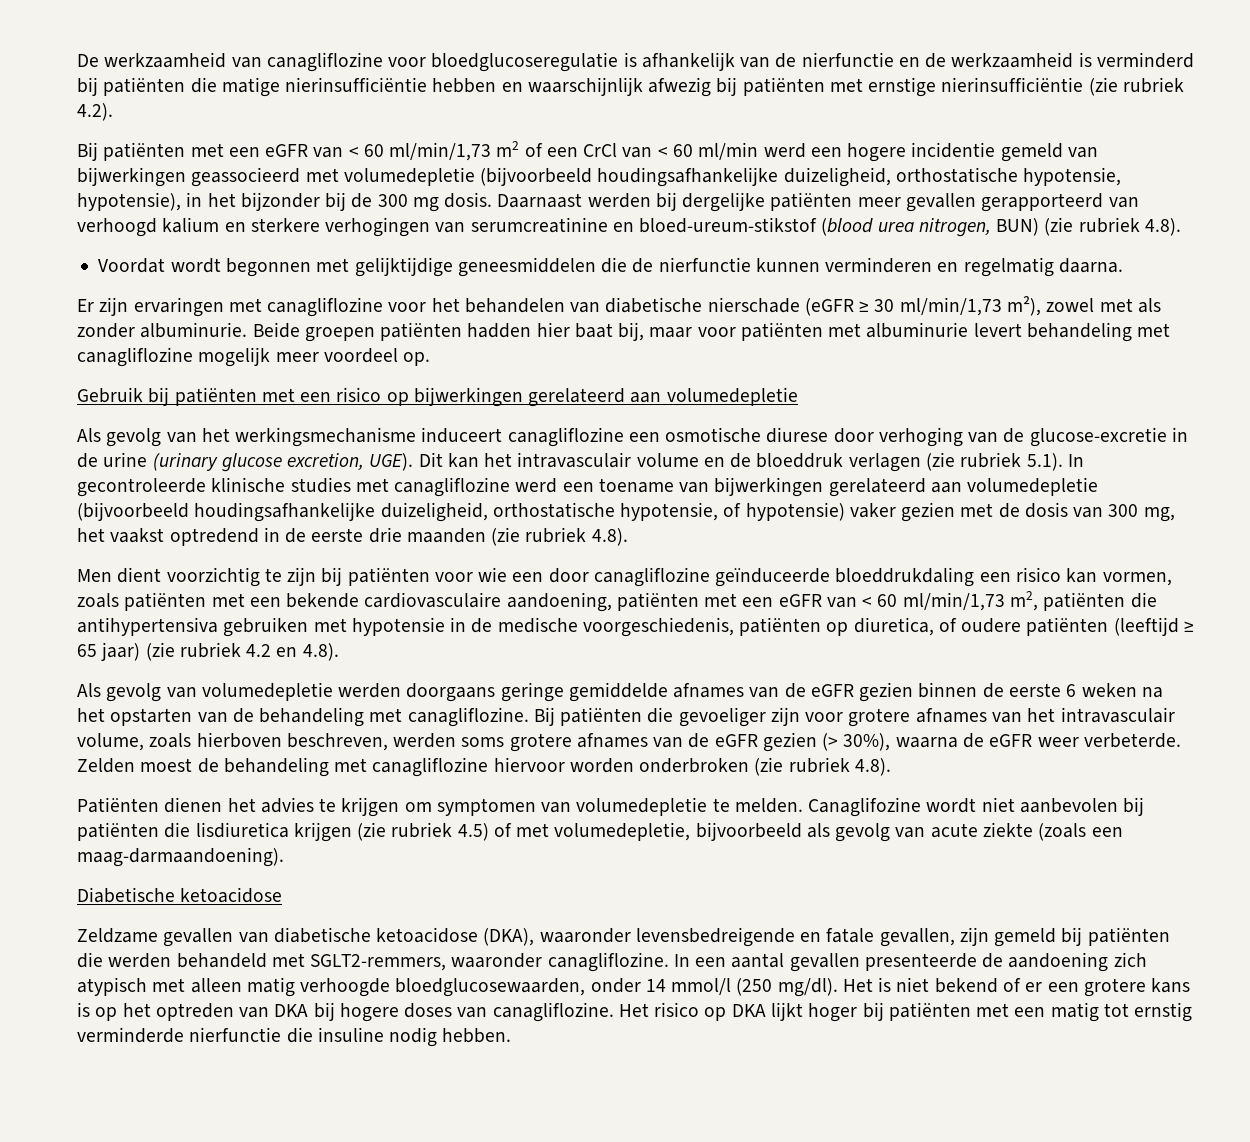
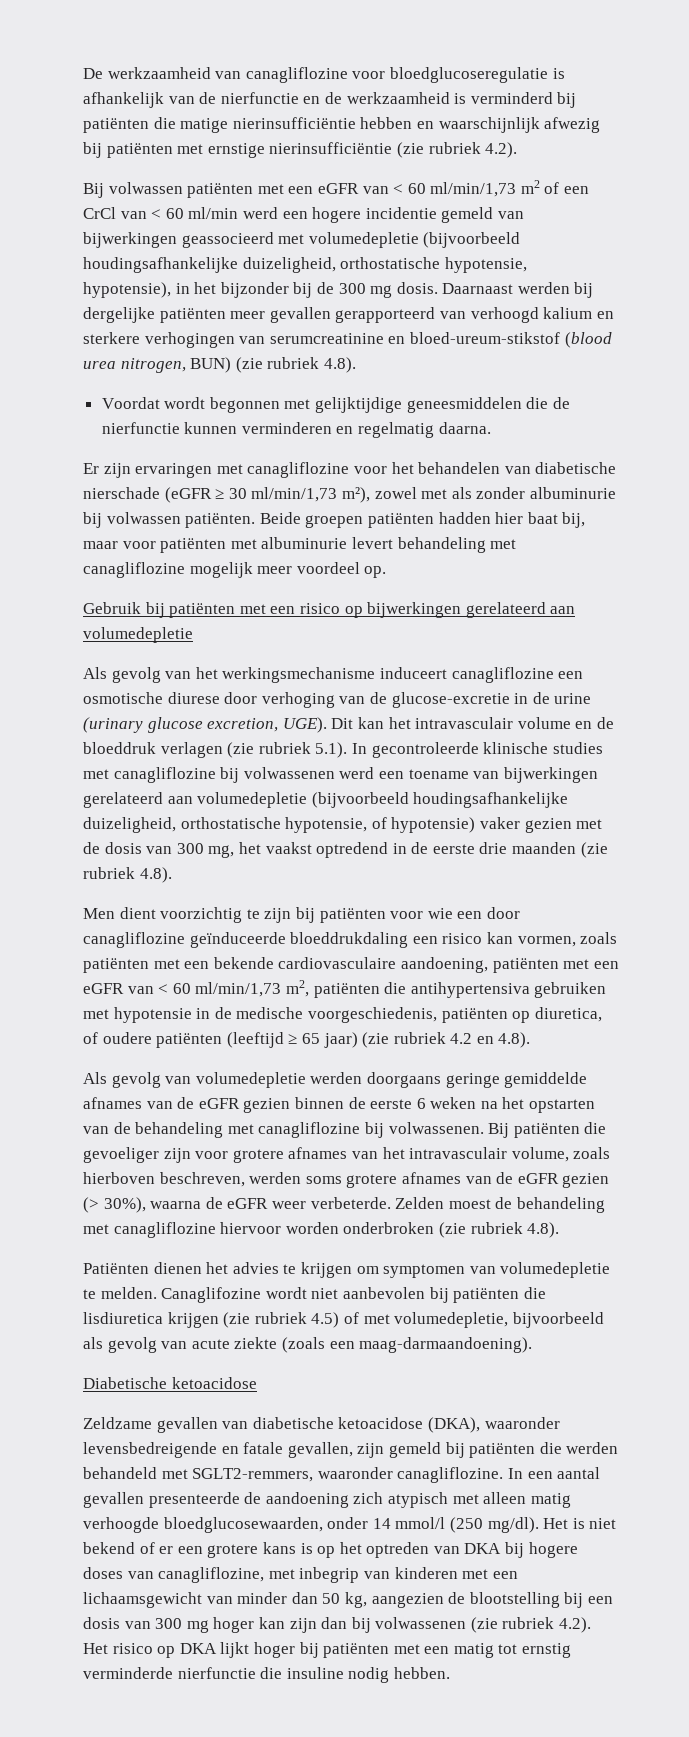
- Bij patiënten met een eGFR van < 60 ml/min/1,73 m2 of een CrCl van < 60 ml/min werd een hogere incidentie gemeld van bijwerkingen geassocieerd met volumedepletie (bijvoorbeeld houdingsafhankelijke duizeligheid, orthostatische hypotensie, hypotensie), in het bijzonder bij de 300 mg dosis.
+ Bij volwassen patiënten met een eGFR van < 60 ml/min/1,73 m2 of een CrCl van < 60 ml/min werd een hogere incidentie gemeld van bijwerkingen geassocieerd met volumedepletie (bijvoorbeeld houdingsafhankelijke duizeligheid, orthostatische hypotensie, hypotensie), in het bijzonder bij de 300 mg dosis.
- Er zijn ervaringen met canagliflozine voor het behandelen van diabetische nierschade (eGFR ≥ 30 ml/min/1,73 m²), zowel met als zonder albuminurie.
+ Er zijn ervaringen met canagliflozine voor het behandelen van diabetische nierschade (eGFR ≥ 30 ml/min/1,73 m²), zowel met als zonder albuminurie bij volwassen patiënten.
- Dit kan het intravasculair volume en de bloeddruk verlagen (zie rubriek 5.1). In gecontroleerde klinische studies met canagliflozine werd een toename van bijwerkingen gerelateerd aan volumedepletie (bijvoorbeeld houdingsafhankelijke duizeligheid, orthostatische hypotensie, of hypotensie) vaker gezien met de dosis van 300 mg, het vaakst optredend in de eerste drie maanden (zie rubriek 4.8).
+ Dit kan het intravasculair volume en de bloeddruk verlagen (zie rubriek 5.1). In gecontroleerde klinische studies met canagliflozine bij volwassenen werd een toename van bijwerkingen gerelateerd aan volumedepletie (bijvoorbeeld houdingsafhankelijke duizeligheid, orthostatische hypotensie, of hypotensie) vaker gezien met de dosis van 300 mg, het vaakst optredend in de eerste drie maanden (zie rubriek 4.8).
- Als gevolg van volumedepletie werden doorgaans geringe gemiddelde afnames van de eGFR gezien binnen de eerste 6 weken na het opstarten van de behandeling met canagliflozine.
+ Als gevolg van volumedepletie werden doorgaans geringe gemiddelde afnames van de eGFR gezien binnen de eerste 6 weken na het opstarten van de behandeling met canagliflozine bij volwassenen.
- Het is niet bekend of er een grotere kans is op het optreden van DKA bij hogere doses van canagliflozine. Het risico op DKA lijkt hoger bij patiënten met een matig tot ernstig verminderde nierfunctie die insuline nodig hebben.
+ Het is niet bekend of er een grotere kans is op het optreden van DKA bij hogere doses van canagliflozine, met inbegrip van kinderen met een lichaamsgewicht van minder dan 50 kg, aangezien de blootstelling bij een dosis van 300 mg hoger kan zijn dan bij volwassenen (zie rubriek 4.2). Het risico op DKA lijkt hoger bij patiënten met een matig tot ernstig verminderde nierfunctie die insuline nodig hebben.

